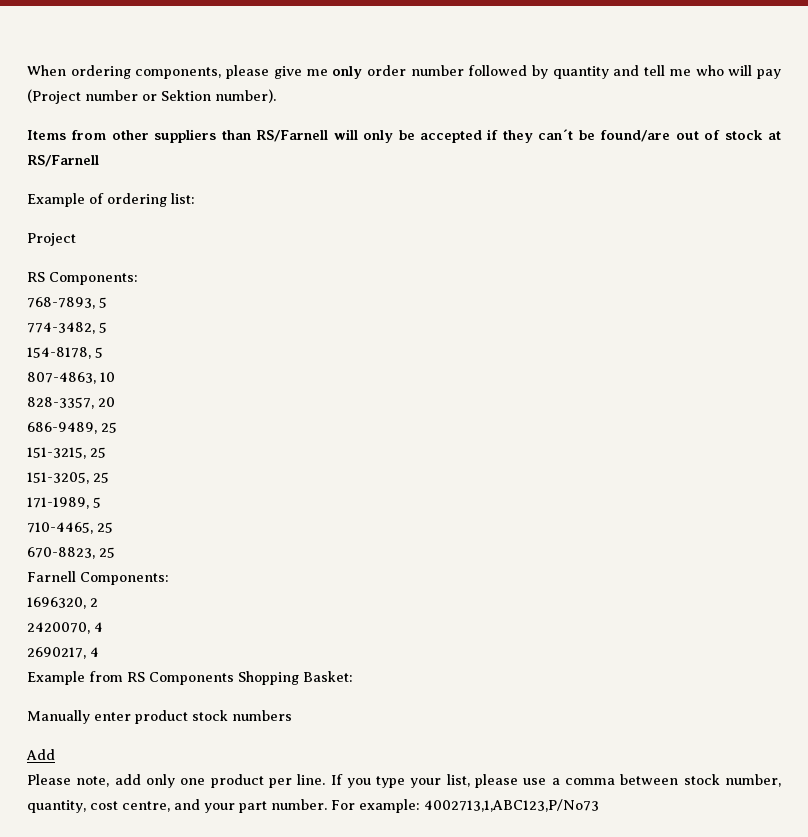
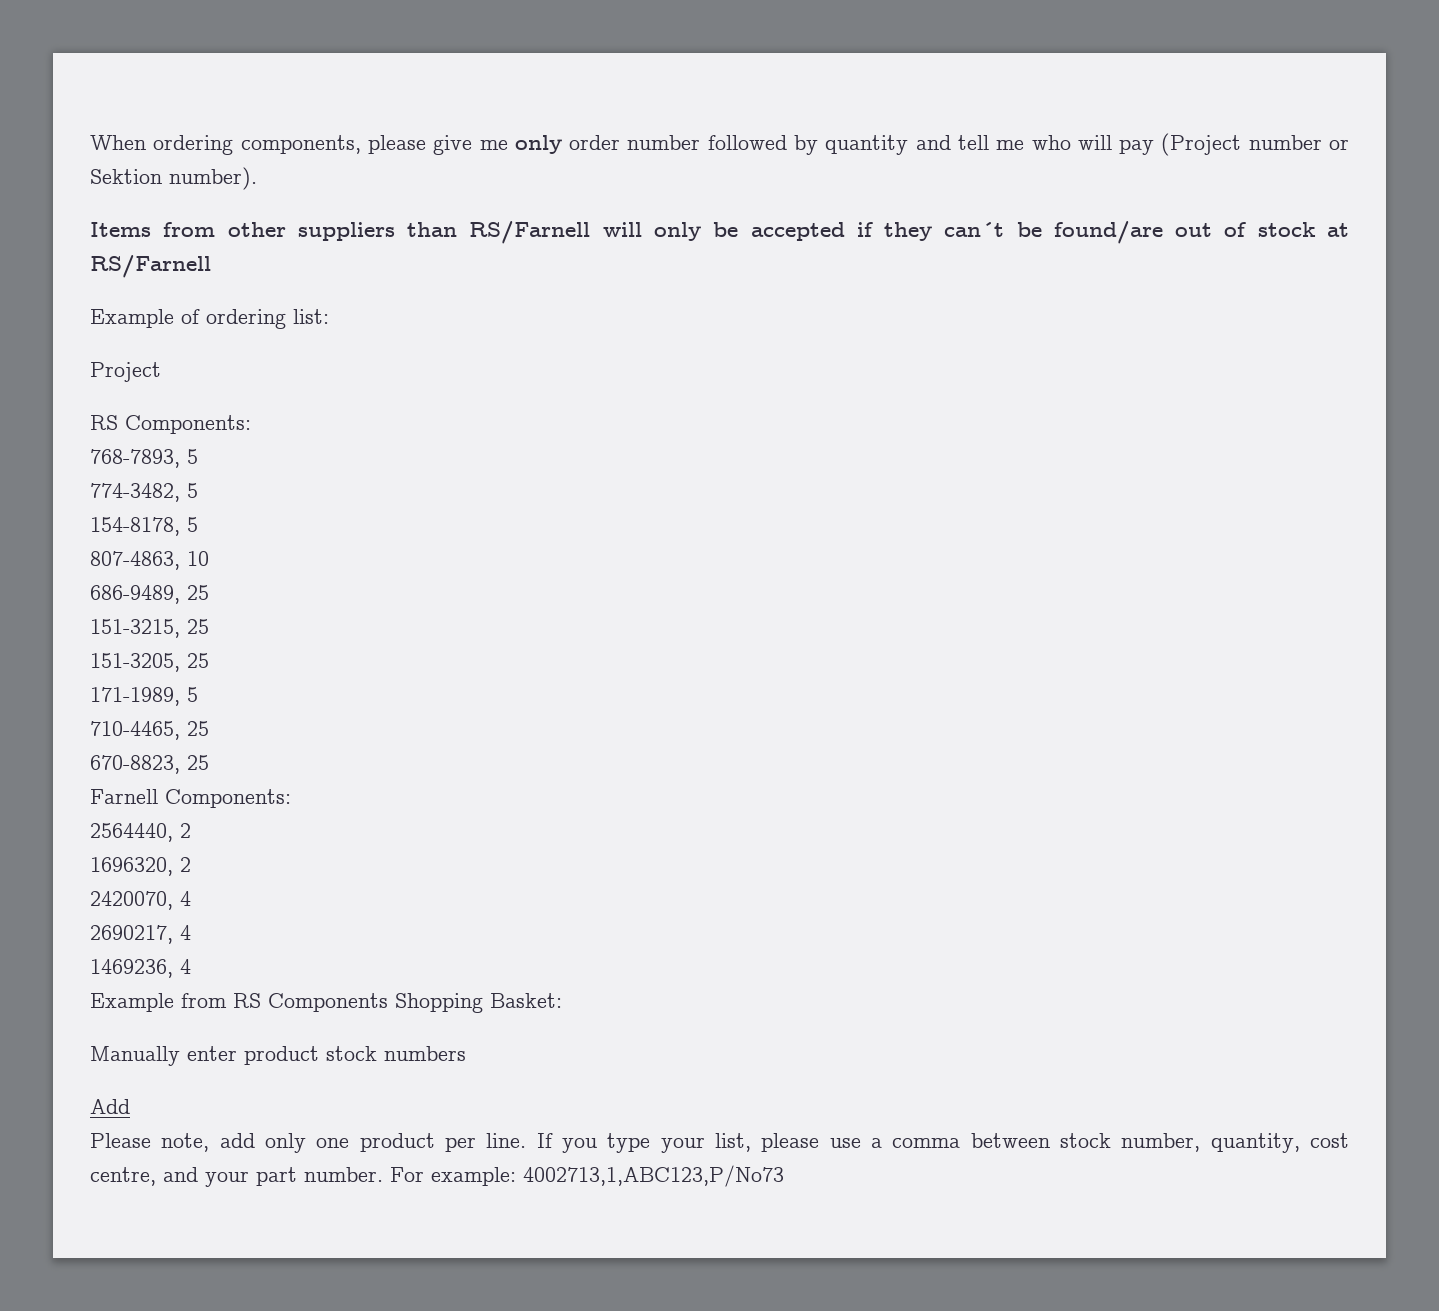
- 828-3357, 20
+ 2564440, 2
+ 1469236, 4

